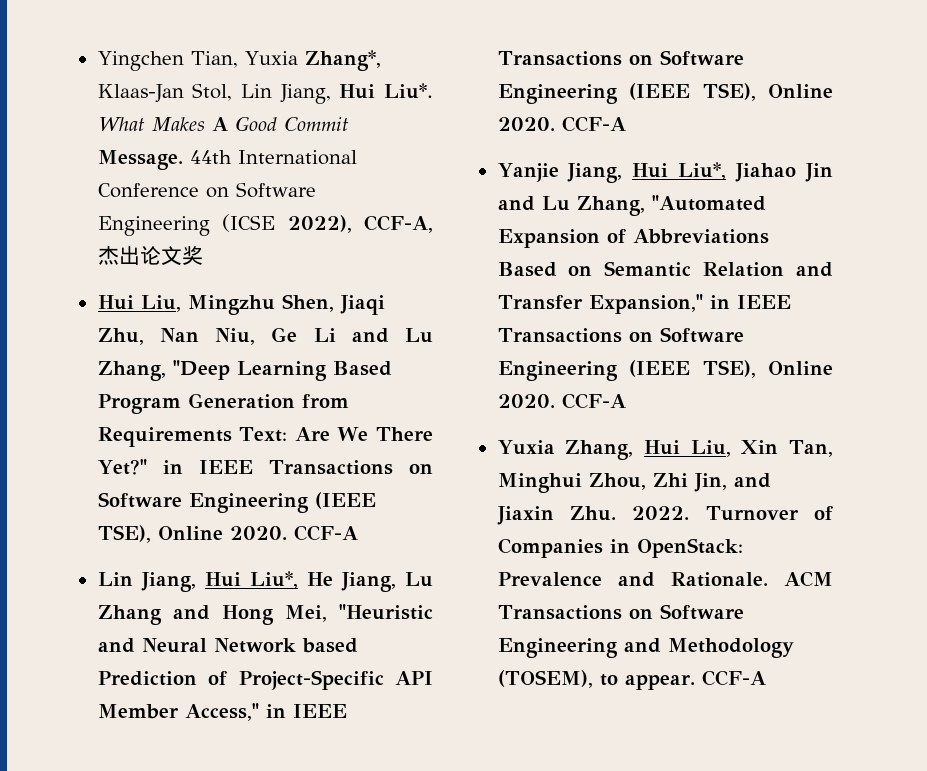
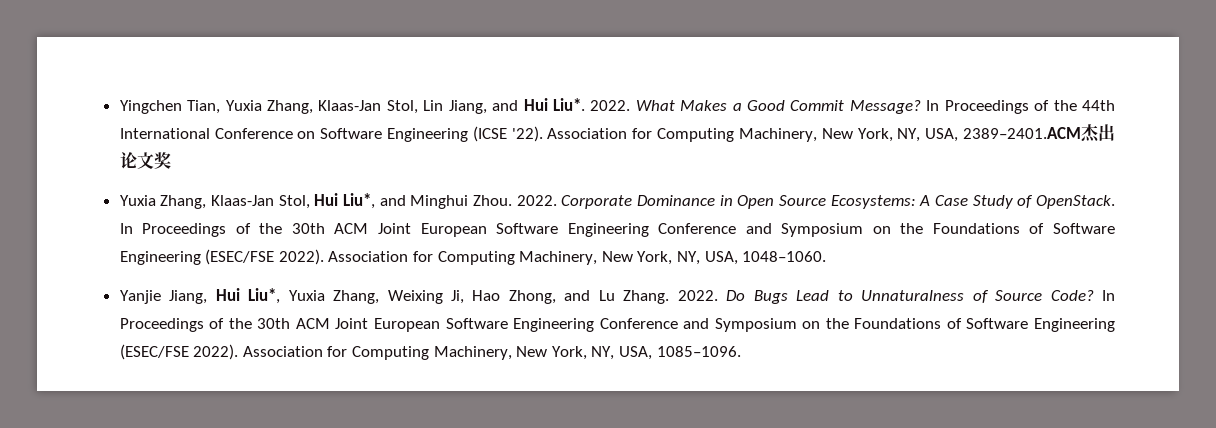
- Yingchen Tian, Yuxia Zhang*, Klaas-Jan Stol, Lin Jiang, Hui Liu*.
+ Yingchen Tian, Yuxia Zhang, Klaas-Jan Stol, Lin Jiang, and Hui Liu*. 2022.
- What Makes A Good Commit Message. 44th International Conference on Software Engineering (ICSE 2022), CCF-A,杰出论文奖
- Hui Liu, Mingzhu Shen, Jiaqi Zhu, Nan Niu, Ge Li and Lu Zhang, "Deep Learning Based Program Generation from Requirements Text: Are We There Yet?" in IEEE Transactions on Software Engineering (IEEE TSE), Online 2020. CCF-A
- Lin Jiang, Hui Liu*, He Jiang, Lu Zhang and Hong Mei, "Heuristic and Neural Network based Prediction of Project-Specific API Member Access," in IEEE Transactions on Software Engineering (IEEE TSE), Online 2020. CCF-A
- Yanjie Jiang, Hui Liu*, Jiahao Jin and Lu Zhang, "Automated Expansion of Abbreviations Based on Semantic Relation and Transfer Expansion," in IEEE Transactions on Software Engineering (IEEE TSE), Online 2020. CCF-A
- Yuxia Zhang, Hui Liu, Xin Tan, Minghui Zhou, Zhi Jin, and Jiaxin Zhu. 2022. Turnover of Companies in OpenStack: Prevalence and Rationale. ACM Transactions on Software Engineering and Methodology (TOSEM), to appear. CCF-A
+ What Makes a Good Commit Message? In Proceedings of the 44th International Conference on Software Engineering (ICSE '22). Association for Computing Machinery, New York, NY, USA, 2389–2401.ACM杰出论文奖
+ Yuxia Zhang, Klaas-Jan Stol, Hui Liu*, and Minghui Zhou. 2022. Corporate Dominance in Open Source Ecosystems: A Case Study of OpenStack. In Proceedings of the 30th ACM Joint European Software Engineering Conference and Symposium on the Foundations of Software Engineering (ESEC/FSE 2022). Association for Computing Machinery, New York, NY, USA, 1048–1060.
+ Yanjie Jiang, Hui Liu*, Yuxia Zhang, Weixing Ji, Hao Zhong, and Lu Zhang. 2022. Do Bugs Lead to Unnaturalness of Source Code? In Proceedings of the 30th ACM Joint European Software Engineering Conference and Symposium on the Foundations of Software Engineering (ESEC/FSE 2022). Association for Computing Machinery, New York, NY, USA, 1085–1096.

